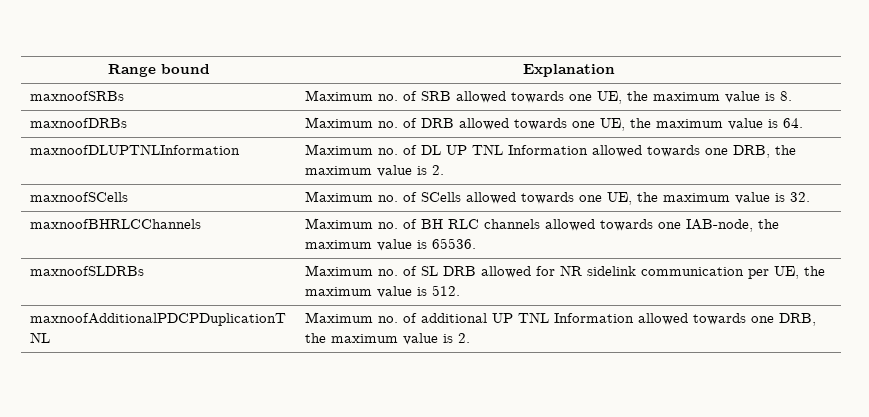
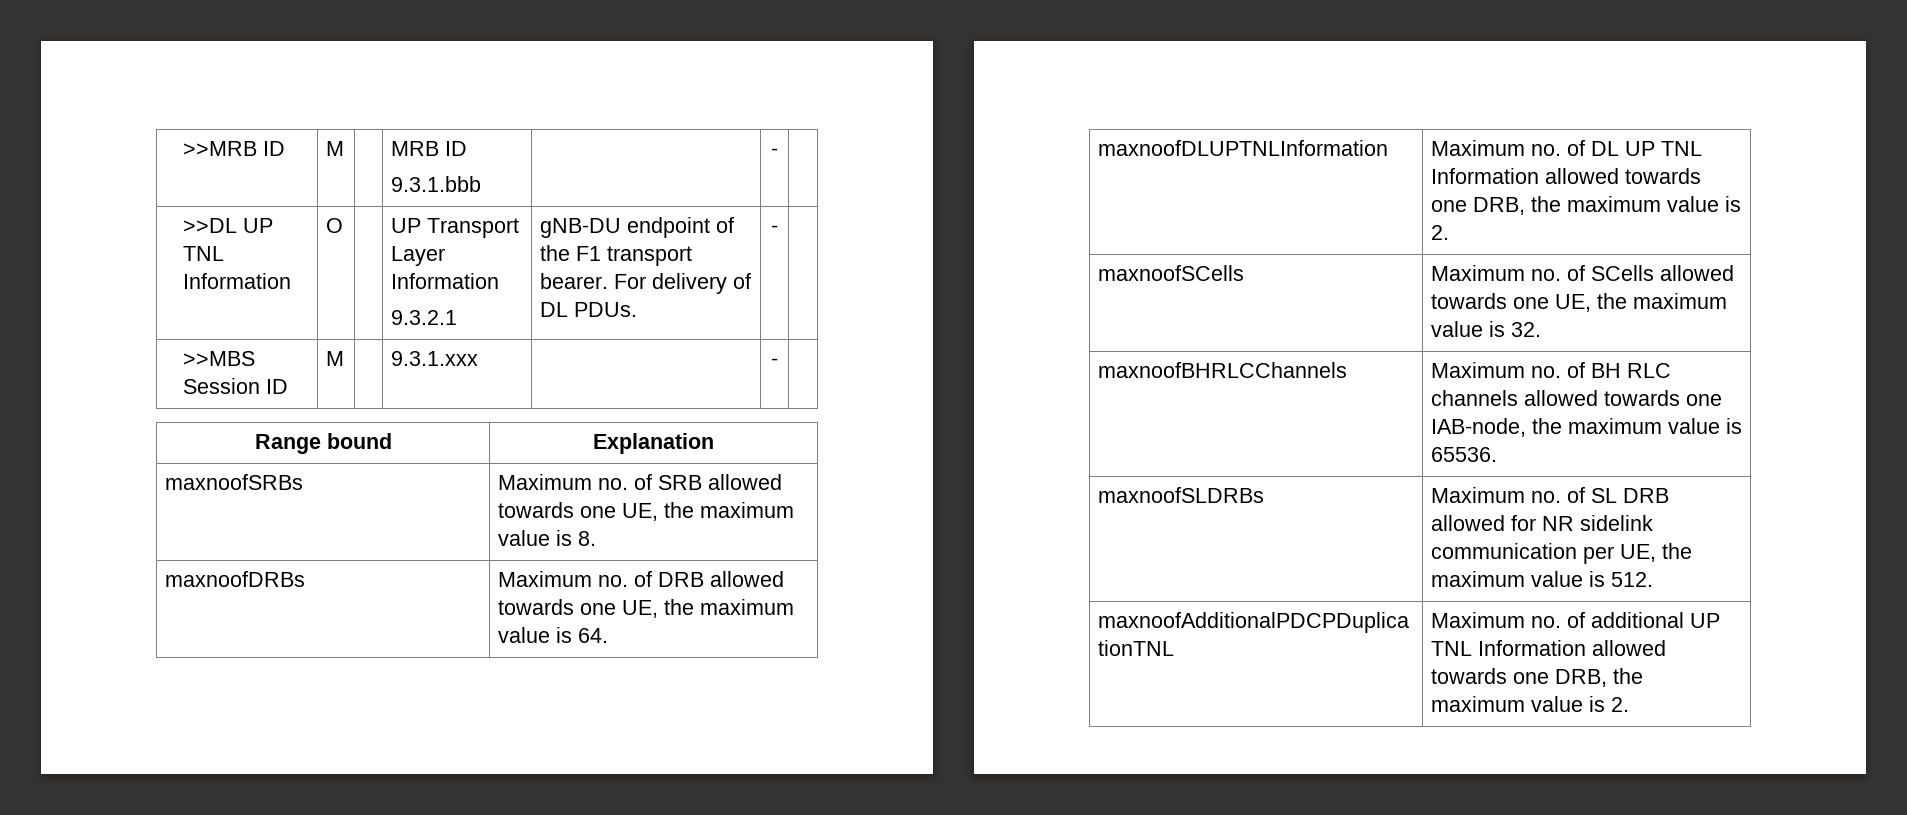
+ >>MRB ID | M | | MRB ID
+ 9.3.1.bbb | | - |
+ >>DL UP TNL Information | O | | UP Transport Layer Information
+ 9.3.2.1 | gNB-DU endpoint of the F1 transport bearer. For delivery of DL PDUs. | - |
+ >>MBS Session ID | M | | 9.3.1.xxx | | - |

